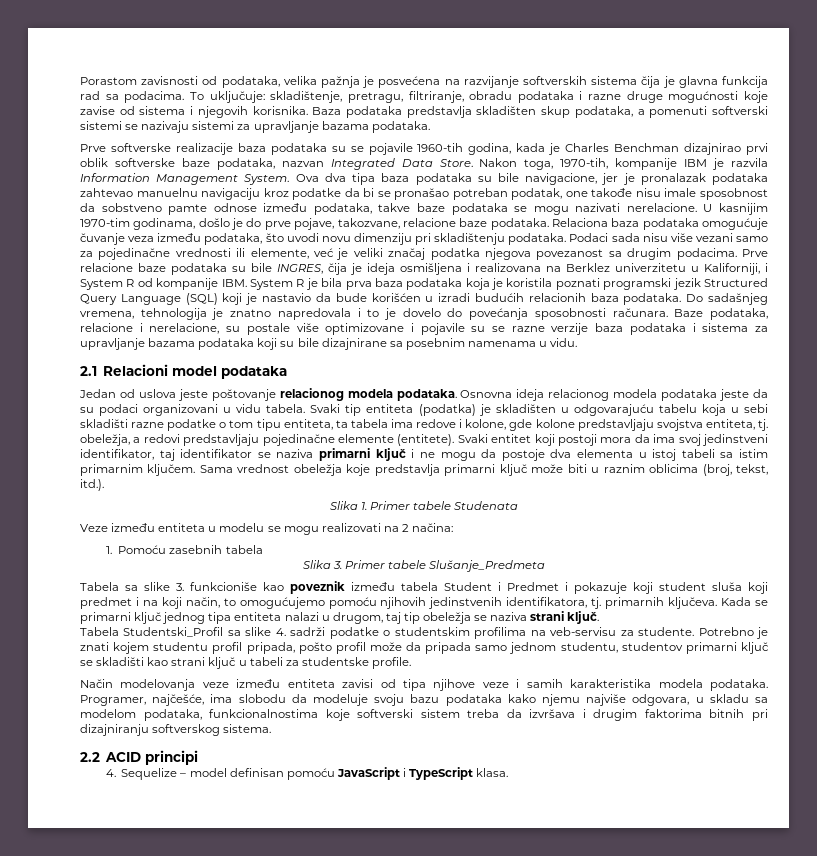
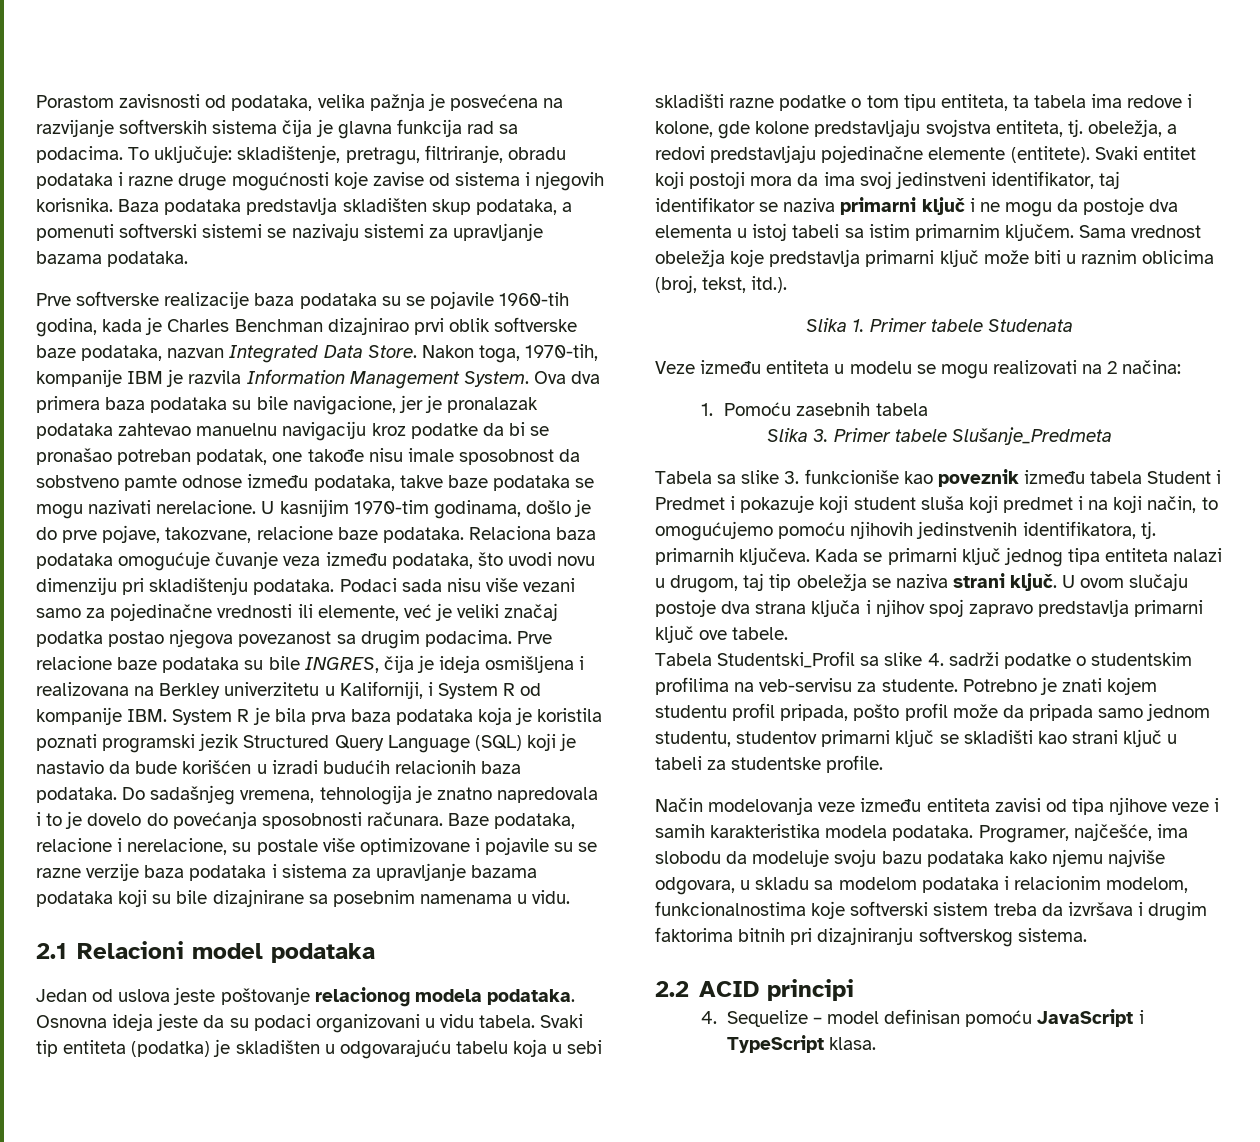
- Ova dva tipa baza podataka su bile navigacione, jer je pronalazak podataka zahtevao manuelnu navigaciju kroz podatke da bi se pronašao potreban podatak, one takođe nisu imale sposobnost da sobstveno pamte odnose između podataka, takve baze podataka se mogu nazivati nerelacione.
+ Ova dva primera baza podataka su bile navigacione, jer je pronalazak podataka zahtevao manuelnu navigaciju kroz podatke da bi se pronašao potreban podatak, one takođe nisu imale sposobnost da sobstveno pamte odnose između podataka, takve baze podataka se mogu nazivati nerelacione.
- Podaci sada nisu više vezani samo za pojedinačne vrednosti ili elemente, već je veliki značaj podatka njegova povezanost sa drugim podacima.
+ Podaci sada nisu više vezani samo za pojedinačne vrednosti ili elemente, već je veliki značaj podatka postao njegova povezanost sa drugim podacima.
- Prve relacione baze podataka su bile INGRES, čija je ideja osmišljena i realizovana na Berklez univerzitetu u Kaliforniji, i System R od kompanije IBM. System R je bila prva baza podataka koja je koristila poznati programski jezik Structured Query Language (SQL) koji je nastavio da bude korišćen u izradi budućih relacionih baza podataka.
+ Prve relacione baze podataka su bile INGRES, čija je ideja osmišljena i realizovana na Berkley univerzitetu u Kaliforniji, i System R od kompanije IBM. System R je bila prva baza podataka koja je koristila poznati programski jezik Structured Query Language (SQL) koji je nastavio da bude korišćen u izradi budućih relacionih baza podataka.
- Osnovna ideja relacionog modela podataka jeste da su podaci organizovani u vidu tabela.
+ Osnovna ideja jeste da su podaci organizovani u vidu tabela.
+ U ovom slučaju postoje dva strana ključa i njihov spoj zapravo predstavlja primarni ključ ove tabele.
- Programer, najčešće, ima slobodu da modeluje svoju bazu podataka kako njemu najviše odgovara, u skladu sa modelom podataka, funkcionalnostima koje softverski sistem treba da izvršava i drugim faktorima bitnih pri dizajniranju softverskog sistema.
+ Programer, najčešće, ima slobodu da modeluje svoju bazu podataka kako njemu najviše odgovara, u skladu sa modelom podataka i relacionim modelom, funkcionalnostima koje softverski sistem treba da izvršava i drugim faktorima bitnih pri dizajniranju softverskog sistema.

